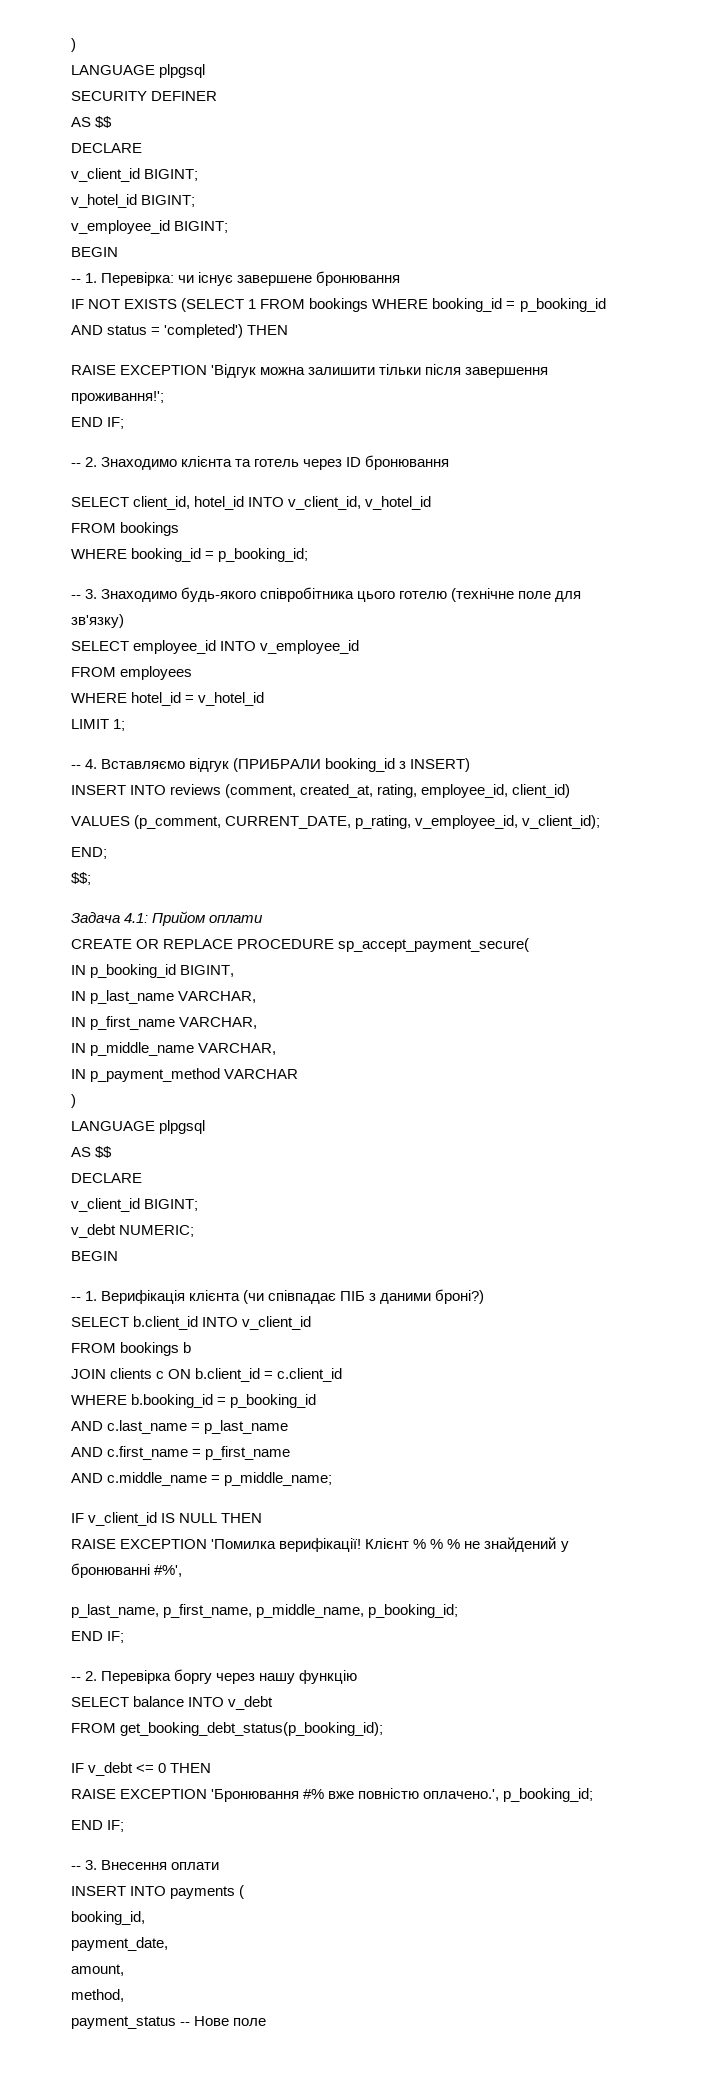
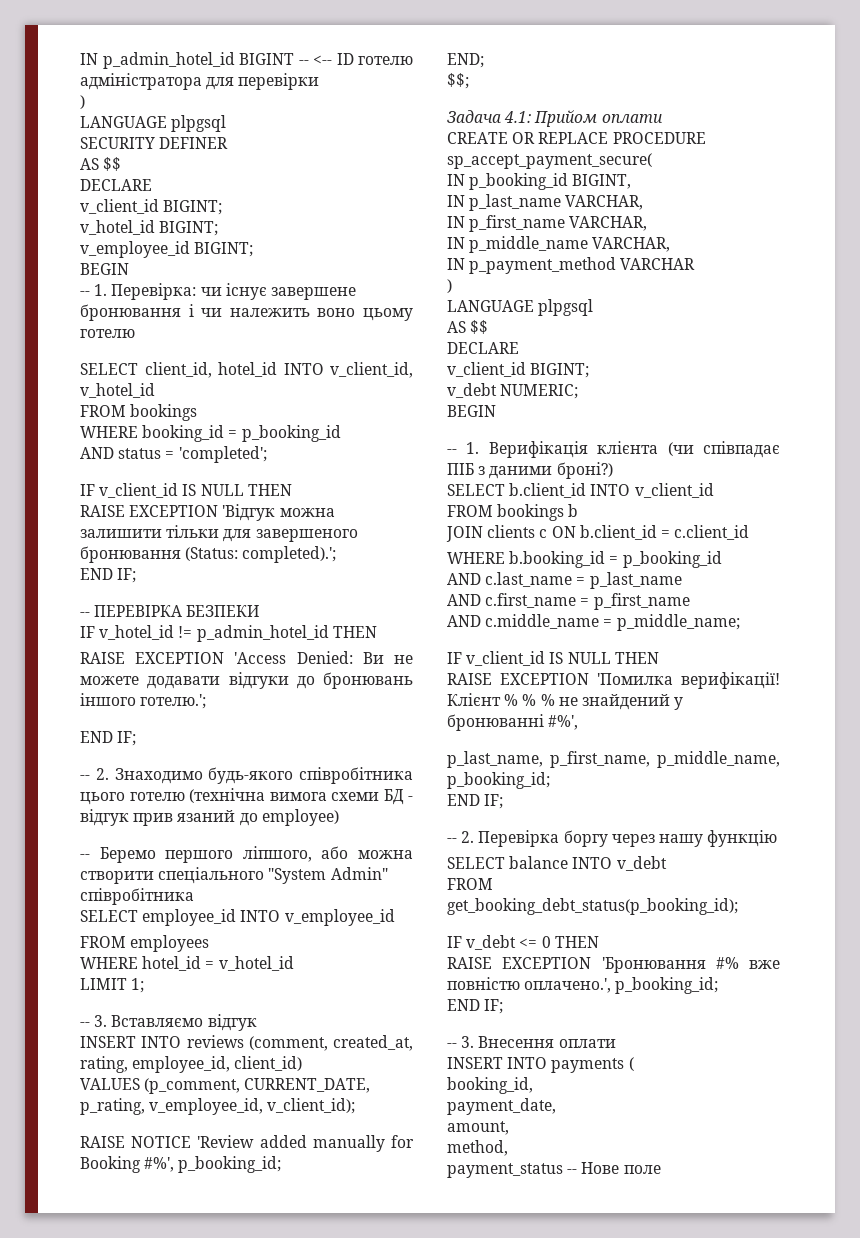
+ IN p_admin_hotel_id BIGINT -- <-- ID готелю адміністратора для перевірки
- -- 1. Перевірка: чи існує завершене бронювання
- IF NOT EXISTS (SELECT 1 FROM bookings WHERE booking_id = p_booking_id AND status = 'completed') THEN
- RAISE EXCEPTION 'Відгук можна залишити тільки після завершення проживання!';
- END IF;
- -- 2. Знаходимо клієнта та готель через ID бронювання
+ -- 1. Перевірка: чи існує завершене бронювання і чи належить воно цьому готелю
- WHERE booking_id = p_booking_id;
- -- 3. Знаходимо будь-якого співробітника цього готелю (технічне поле для зв'язку)
+ WHERE booking_id = p_booking_id
+ AND status = 'completed';
+ IF v_client_id IS NULL THEN
+ RAISE EXCEPTION 'Відгук можна залишити тільки для завершеного бронювання (Status: completed).';
+ END IF;
+ -- ПЕРЕВІРКА БЕЗПЕКИ
+ IF v_hotel_id != p_admin_hotel_id THEN
+ RAISE EXCEPTION 'Access Denied: Ви не можете додавати відгуки до бронювань іншого готелю.';
+ END IF;
+ -- 2. Знаходимо будь-якого співробітника цього готелю (технічна вимога схеми БД - відгук прив язаний до employee)
+ -- Беремо першого ліпшого, або можна створити спеціального "System Admin" співробітника
- -- 4. Вставляємо відгук (ПРИБРАЛИ booking_id з INSERT)
+ -- 3. Вставляємо відгук
+ RAISE NOTICE 'Review added manually for Booking #%', p_booking_id;

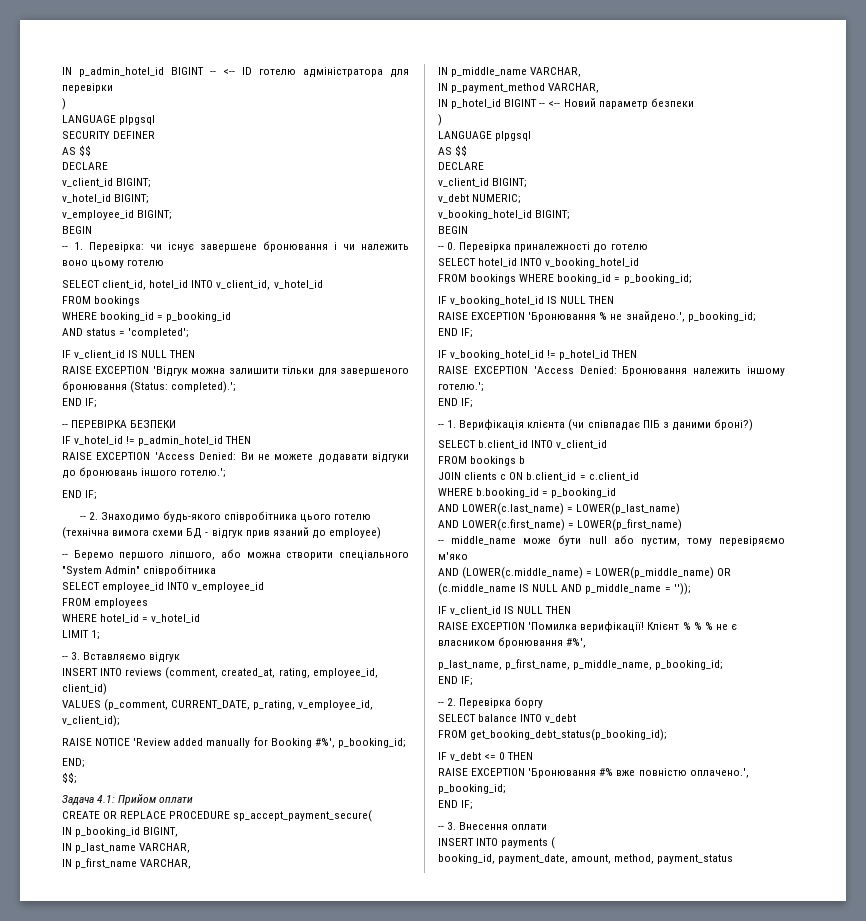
- IN p_payment_method VARCHAR
+ IN p_payment_method VARCHAR,
+ IN p_hotel_id BIGINT -- <-- Новий параметр безпеки
  v_debt NUMERIC;
+ v_booking_hotel_id BIGINT;
  BEGIN
+ -- 0. Перевірка приналежності до готелю
+ SELECT hotel_id INTO v_booking_hotel_id
+ FROM bookings WHERE booking_id = p_booking_id;
+ IF v_booking_hotel_id IS NULL THEN
+ RAISE EXCEPTION 'Бронювання % не знайдено.', p_booking_id;
+ END IF;
+ IF v_booking_hotel_id != p_hotel_id THEN
+ RAISE EXCEPTION 'Access Denied: Бронювання належить іншому готелю.';
+ END IF;
- AND c.last_name = p_last_name
- AND c.first_name = p_first_name
- AND c.middle_name = p_middle_name;
+ AND LOWER(c.last_name) = LOWER(p_last_name)
+ AND LOWER(c.first_name) = LOWER(p_first_name)
+ -- middle_name може бути null або пустим, тому перевіряємо м'яко
+ AND (LOWER(c.middle_name) = LOWER(p_middle_name) OR (c.middle_name IS NULL AND p_middle_name = ''));
- Клієнт % % % не знайдений у бронюванні #%',
+ Клієнт % % % не є власником бронювання #%',
- -- 2. Перевірка боргу через нашу функцію
+ -- 2. Перевірка боргу
- booking_id,
- payment_date,
- amount,
- method,
- payment_status -- Нове поле
+ booking_id, payment_date, amount, method, payment_status

